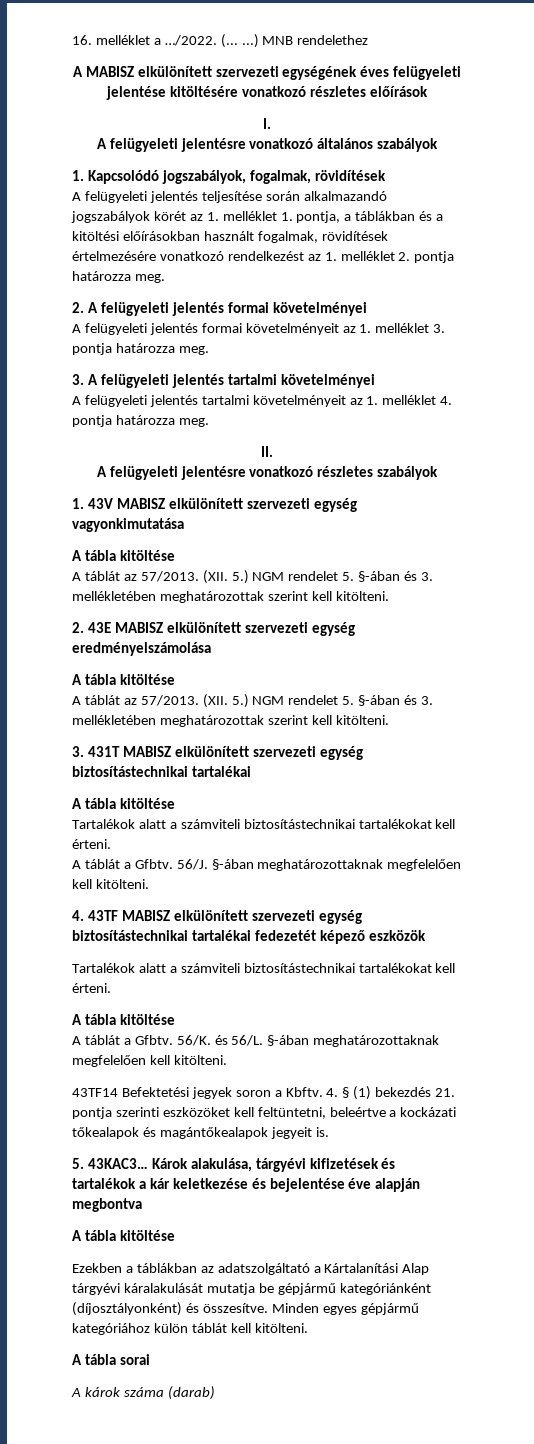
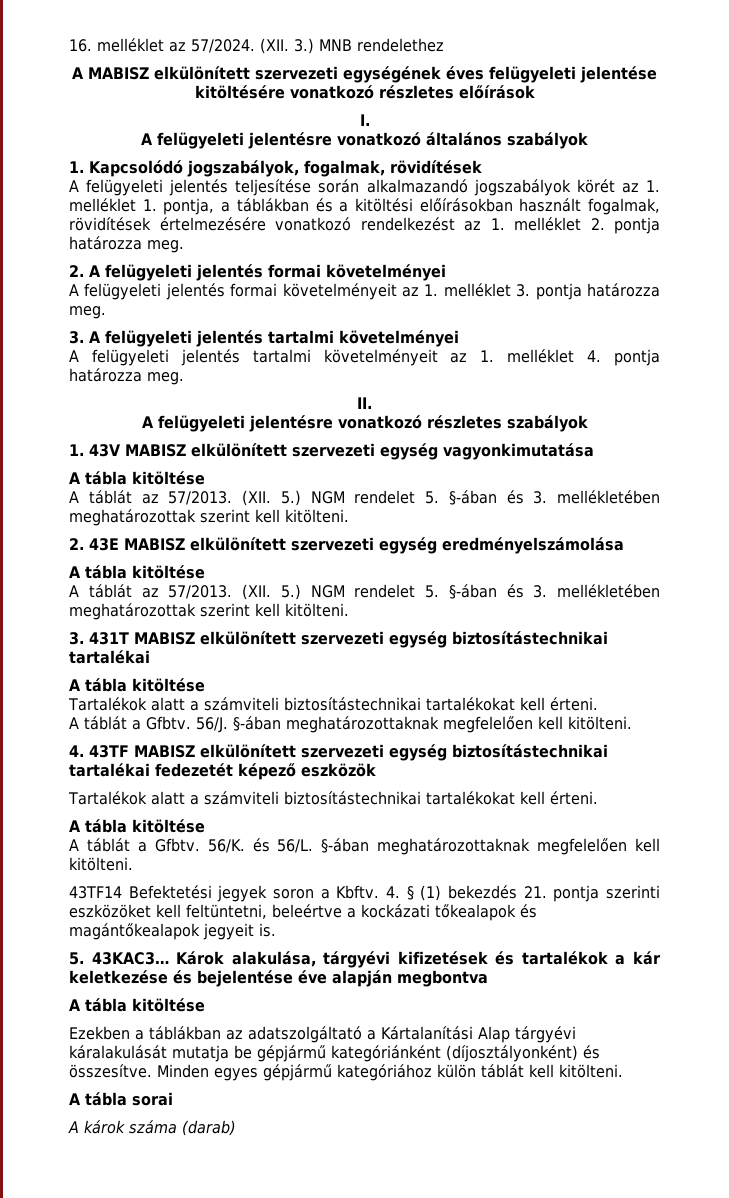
- 16. melléklet a …/2022. (... ...) MNB rendelethez
+ 16. melléklet az 57/2024. (XII. 3.) MNB rendelethez

